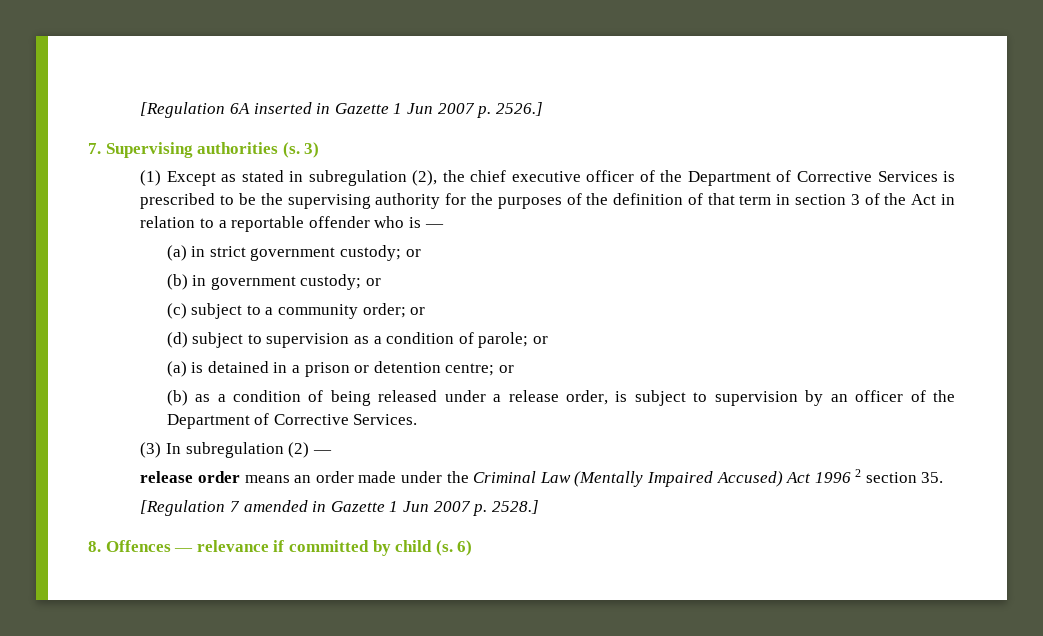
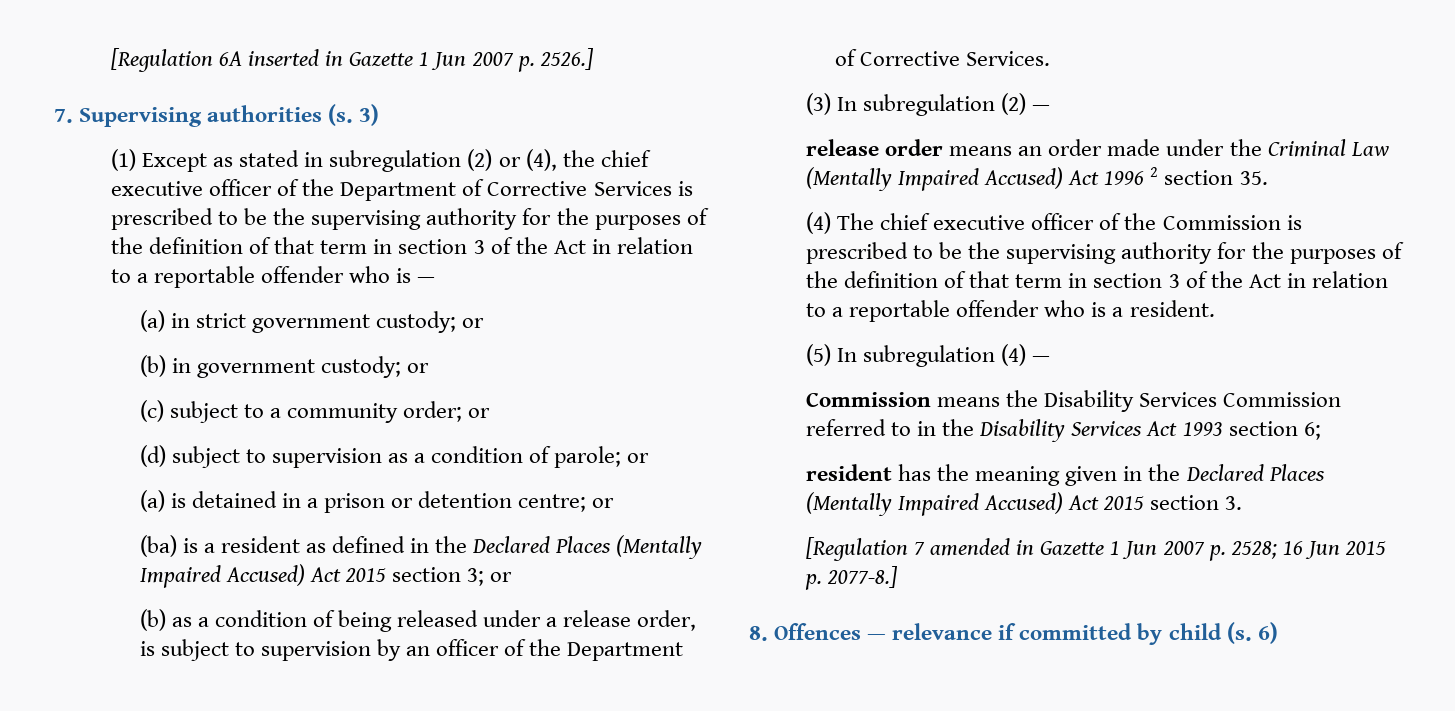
- (1) Except as stated in subregulation (2), the chief executive officer of the Department of Corrective Services is prescribed to be the supervising authority for the purposes of the definition of that term in section 3 of the Act in relation to a reportable offender who is —
+ (1) Except as stated in subregulation (2) or (4), the chief executive officer of the Department of Corrective Services is prescribed to be the supervising authority for the purposes of the definition of that term in section 3 of the Act in relation to a reportable offender who is —
+ (ba) is a resident as defined in the Declared Places (Mentally Impaired Accused) Act 2015 section 3; or
+ (4) The chief executive officer of the Commission is prescribed to be the supervising authority for the purposes of the definition of that term in section 3 of the Act in relation to a reportable offender who is a resident.
+ (5) In subregulation (4) —
+ Commission means the Disability Services Commission referred to in the Disability Services Act 1993 section 6;
+ resident has the meaning given in the Declared Places (Mentally Impaired Accused) Act 2015 section 3.
- [Regulation 7 amended in Gazette 1 Jun 2007 p. 2528.]
+ [Regulation 7 amended in Gazette 1 Jun 2007 p. 2528; 16 Jun 2015 p. 2077-8.]

